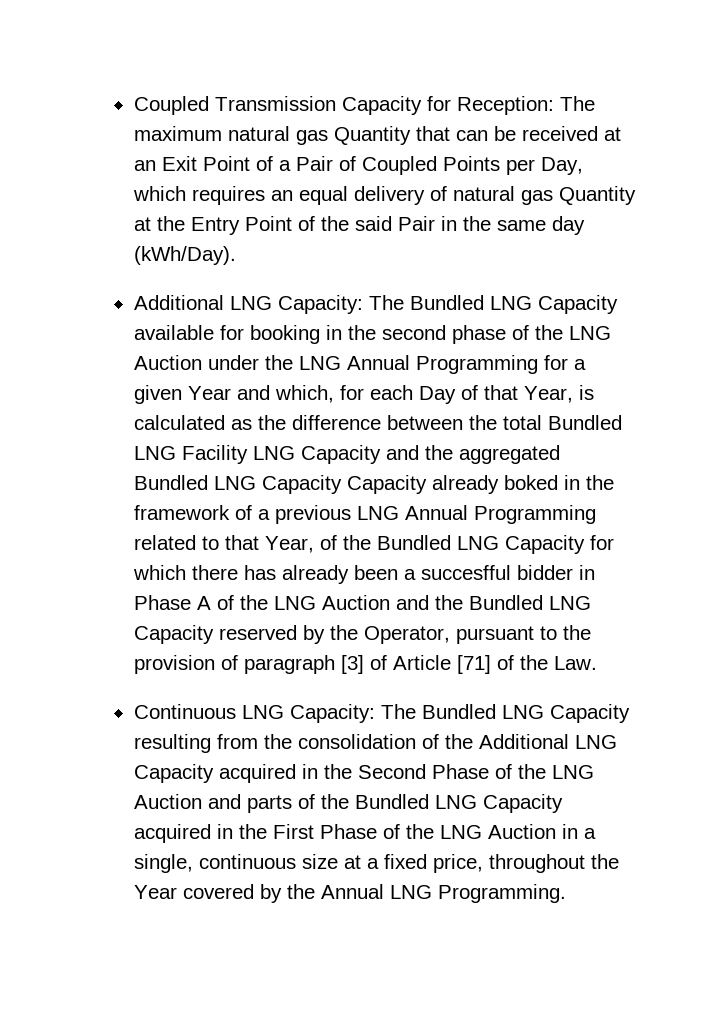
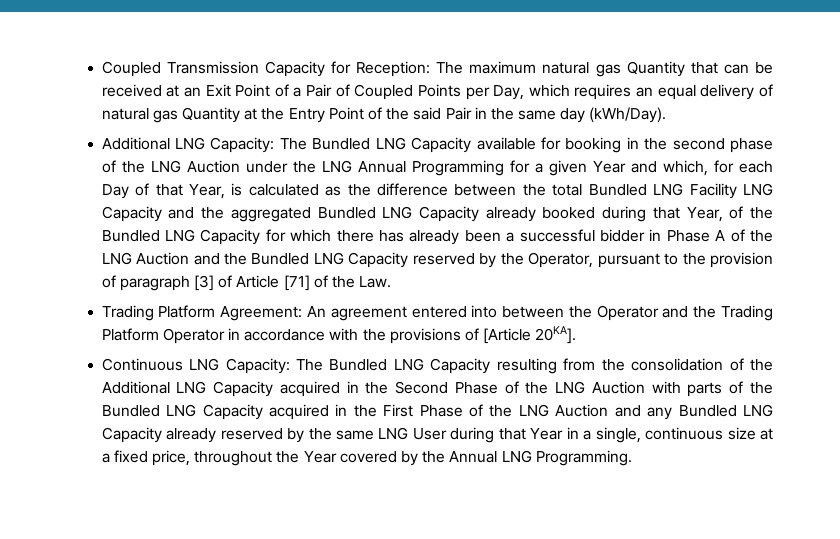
- The Bundled LNG Capacity available for booking in the second phase of the LNG Auction under the LNG Annual Programming for a given Year and which, for each Day of that Year, is calculated as the difference between the total Bundled LNG Facility LNG Capacity and the aggregated Bundled LNG Capacity Capacity already boked in the framework of a previous LNG Annual Programming related to that Year, of the Bundled LNG Capacity for which there has already been a succesfful bidder in Phase A of the LNG Auction and the Bundled LNG Capacity reserved by the Operator, pursuant to the provision of paragraph [3] of Article [71] of the Law.
+ The Bundled LNG Capacity available for booking in the second phase of the LNG Auction under the LNG Annual Programming for a given Year and which, for each Day of that Year, is calculated as the difference between the total Bundled LNG Facility LNG Capacity and the aggregated Bundled LNG Capacity already booked during that Year, of the Bundled LNG Capacity for which there has already been a successful bidder in Phase A of the LNG Auction and the Bundled LNG Capacity reserved by the Operator, pursuant to the provision of paragraph [3] of Article [71] of the Law.
+ Trading Platform Agreement: An agreement entered into between the Operator and the Trading Platform Operator in accordance with the provisions of [Article 20KA].
- Continuous LNG Capacity: The Bundled LNG Capacity resulting from the consolidation of the Additional LNG Capacity acquired in the Second Phase of the LNG Auction and parts of the Bundled LNG Capacity acquired in the First Phase of the LNG Auction in a single, continuous size at a fixed price, throughout the Year covered by the Annual LNG Programming.
+ Continuous LNG Capacity: The Bundled LNG Capacity resulting from the consolidation of the Additional LNG Capacity acquired in the Second Phase of the LNG Auction with parts of the Bundled LNG Capacity acquired in the First Phase of the LNG Auction and any Bundled LNG Capacity already reserved by the same LNG User during that Year in a single, continuous size at a fixed price, throughout the Year covered by the Annual LNG Programming.

